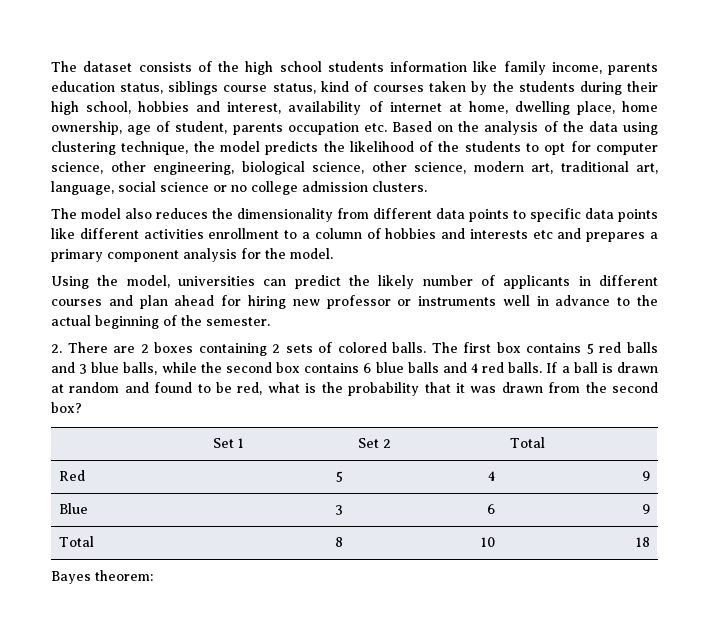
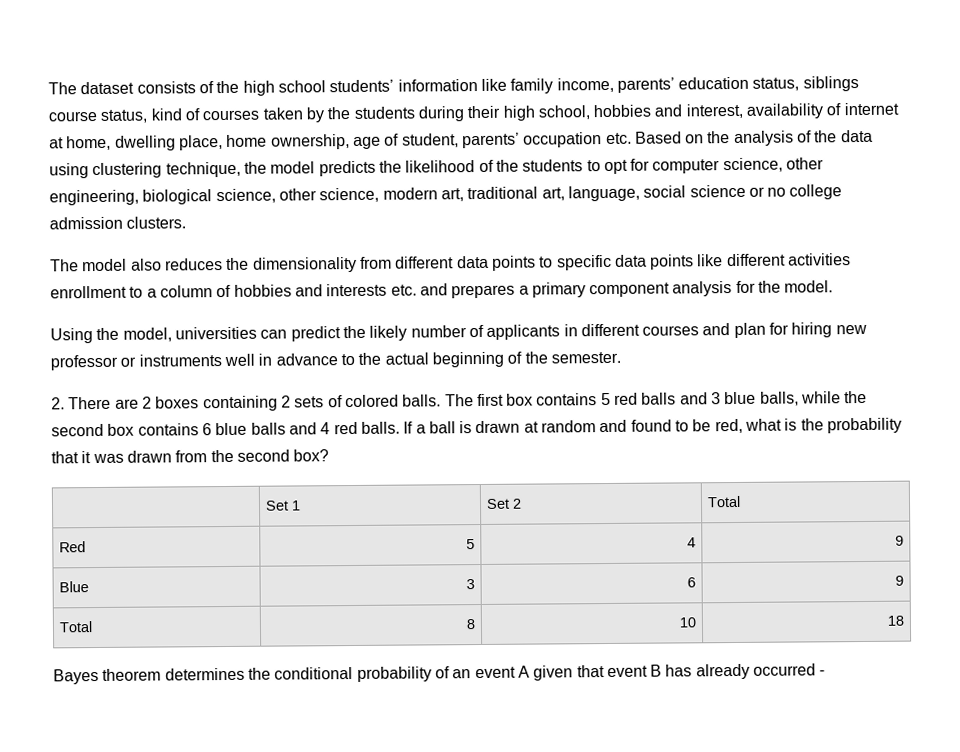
- The dataset consists of the high school students information like family income, parents education status, siblings course status, kind of courses taken by the students during their high school, hobbies and interest, availability of internet at home, dwelling place, home ownership, age of student, parents occupation etc. Based on the analysis of the data using clustering technique, the model predicts the likelihood of the students to opt for computer science, other engineering, biological science, other science, modern art, traditional art, language, social science or no college admission clusters.
+ The dataset consists of the high school students’ information like family income, parents’ education status, siblings course status, kind of courses taken by the students during their high school, hobbies and interest, availability of internet at home, dwelling place, home ownership, age of student, parents’ occupation etc. Based on the analysis of the data using clustering technique, the model predicts the likelihood of the students to opt for computer science, other engineering, biological science, other science, modern art, traditional art, language, social science or no college admission clusters.
- The model also reduces the dimensionality from different data points to specific data points like different activities enrollment to a column of hobbies and interests etc and prepares a primary component analysis for the model.
+ The model also reduces the dimensionality from different data points to specific data points like different activities enrollment to a column of hobbies and interests etc. and prepares a primary component analysis for the model.
- Using the model, universities can predict the likely number of applicants in different courses and plan ahead for hiring new professor or instruments well in advance to the actual beginning of the semester.
+ Using the model, universities can predict the likely number of applicants in different courses and plan for hiring new professor or instruments well in advance to the actual beginning of the semester.
- Bayes theorem:
+ Bayes theorem determines the conditional probability of an event A given that event B has already occurred -

